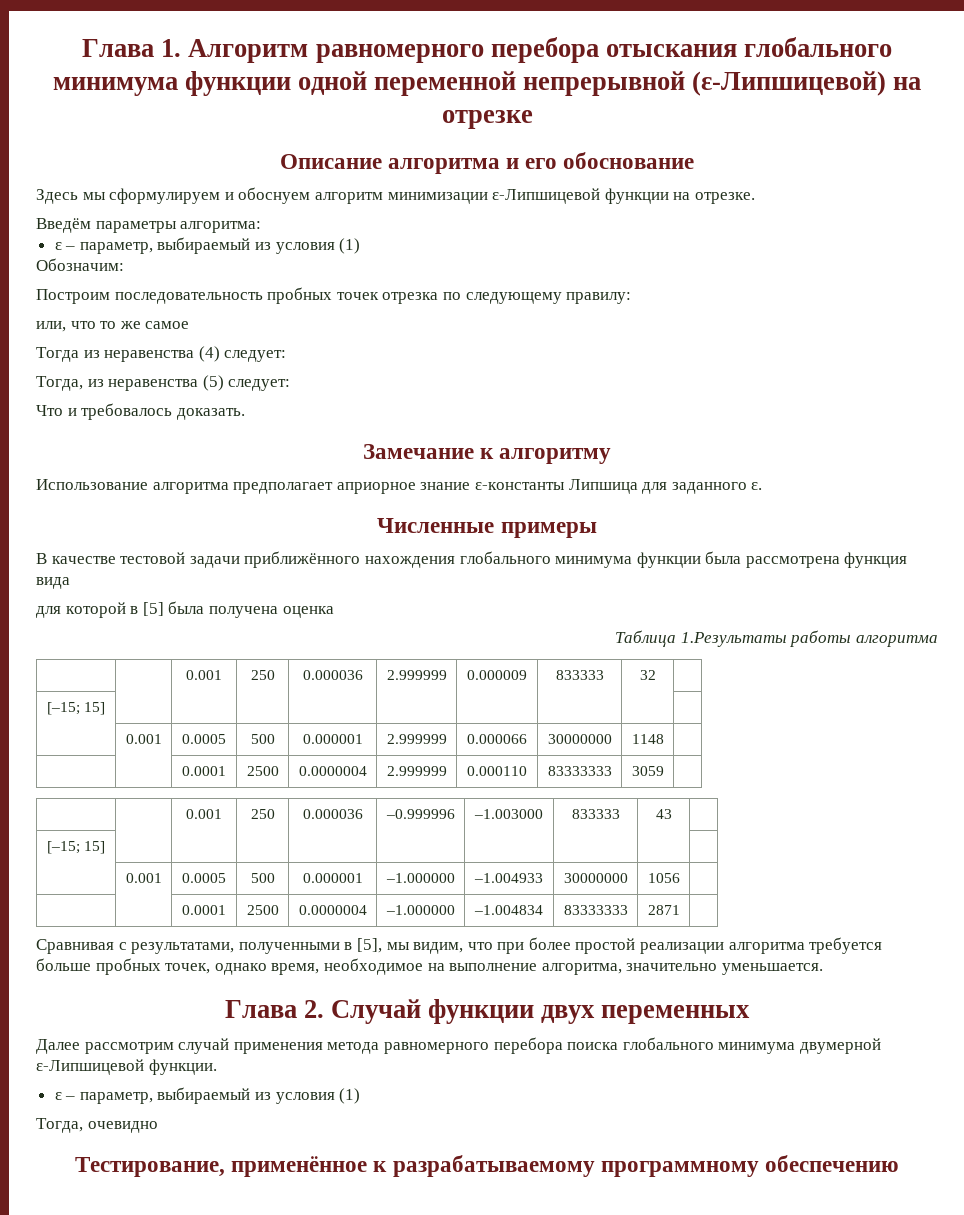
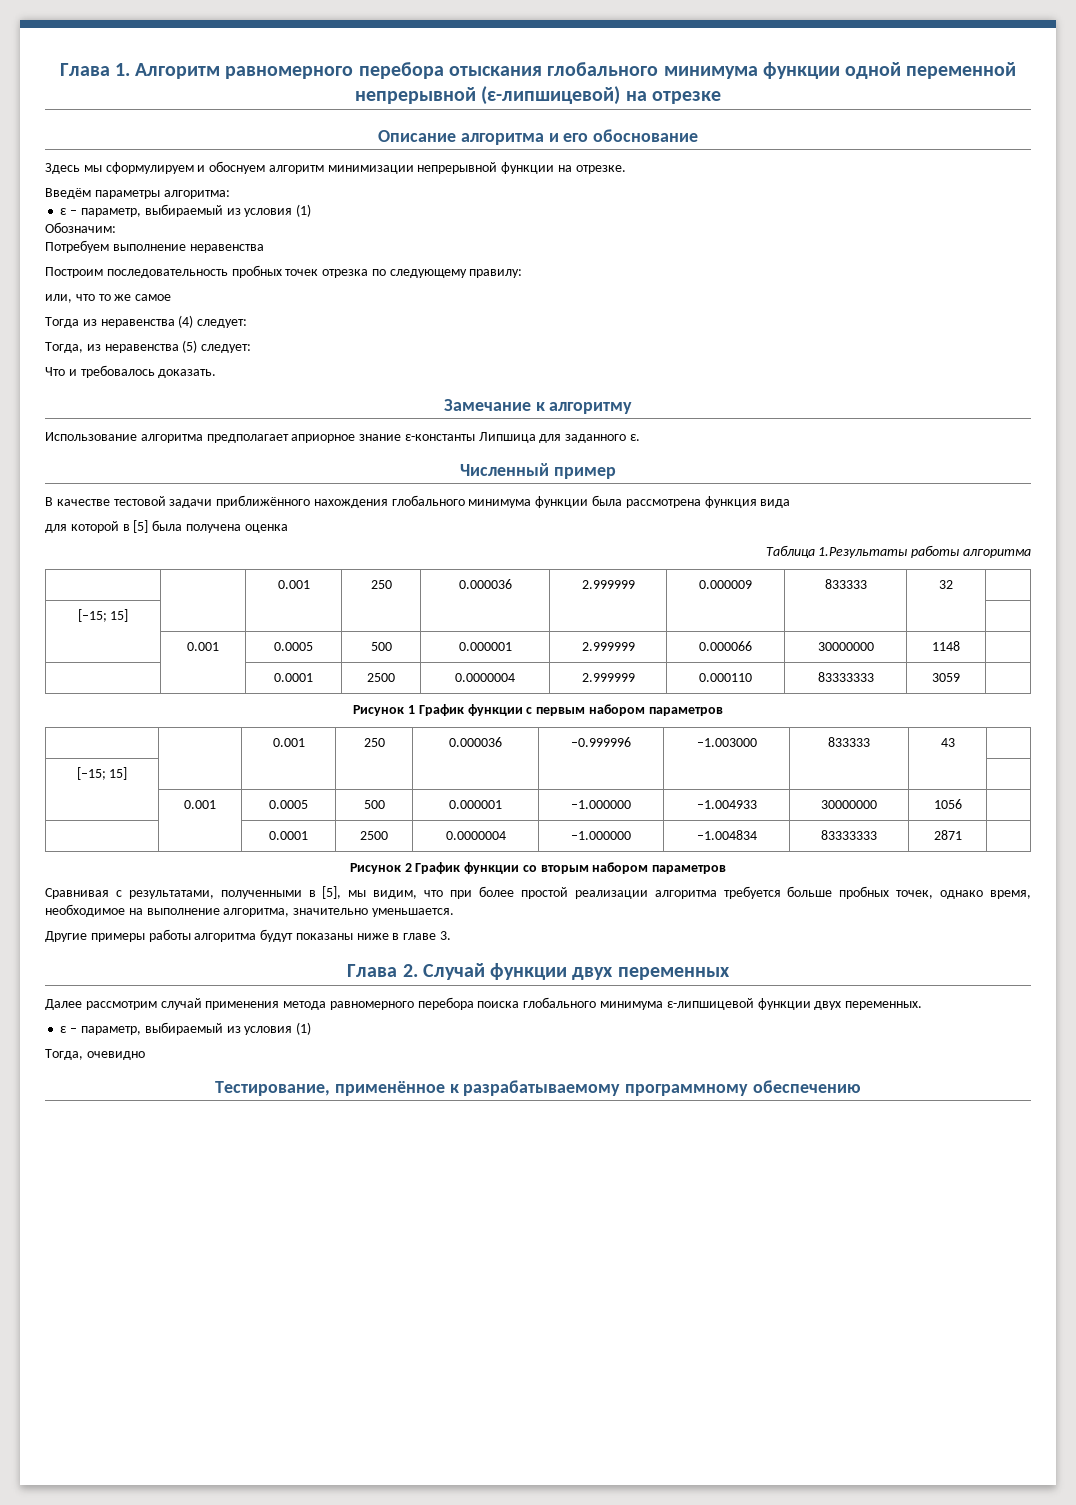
- Глава 1. Алгоритм равномерного перебора отыскания глобального минимума функции одной переменной непрерывной (ε-Липшицевой) на отрезке
+ Глава 1. Алгоритм равномерного перебора отыскания глобального минимума функции одной переменной непрерывной (ε-липшицевой) на отрезке
- Здесь мы сформулируем и обоснуем алгоритм минимизации ε-Липшицевой функции на отрезке.
+ Здесь мы сформулируем и обоснуем алгоритм минимизации непрерывной функции на отрезке.
+ Потребуем выполнение неравенства
- Численные примеры
+ Численный пример
+ Рисунок 1 График функции с первым набором параметров
+ Рисунок 2 График функции со вторым набором параметров
+ Другие примеры работы алгоритма будут показаны ниже в главе 3.
- Далее рассмотрим случай применения метода равномерного перебора поиска глобального минимума двумерной ε-Липшицевой функции.
+ Далее рассмотрим случай применения метода равномерного перебора поиска глобального минимума ε-липшицевой функции двух переменных.

